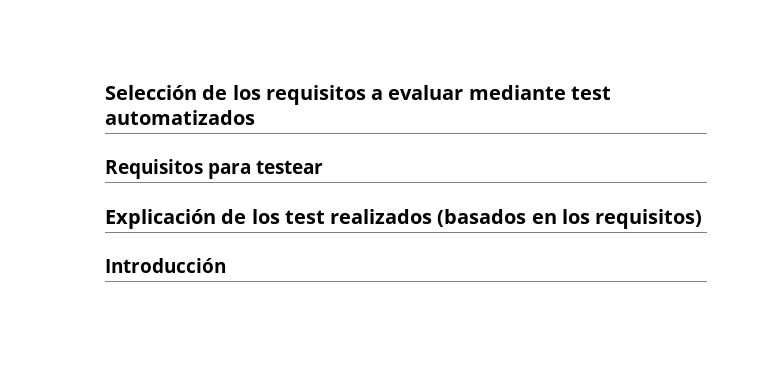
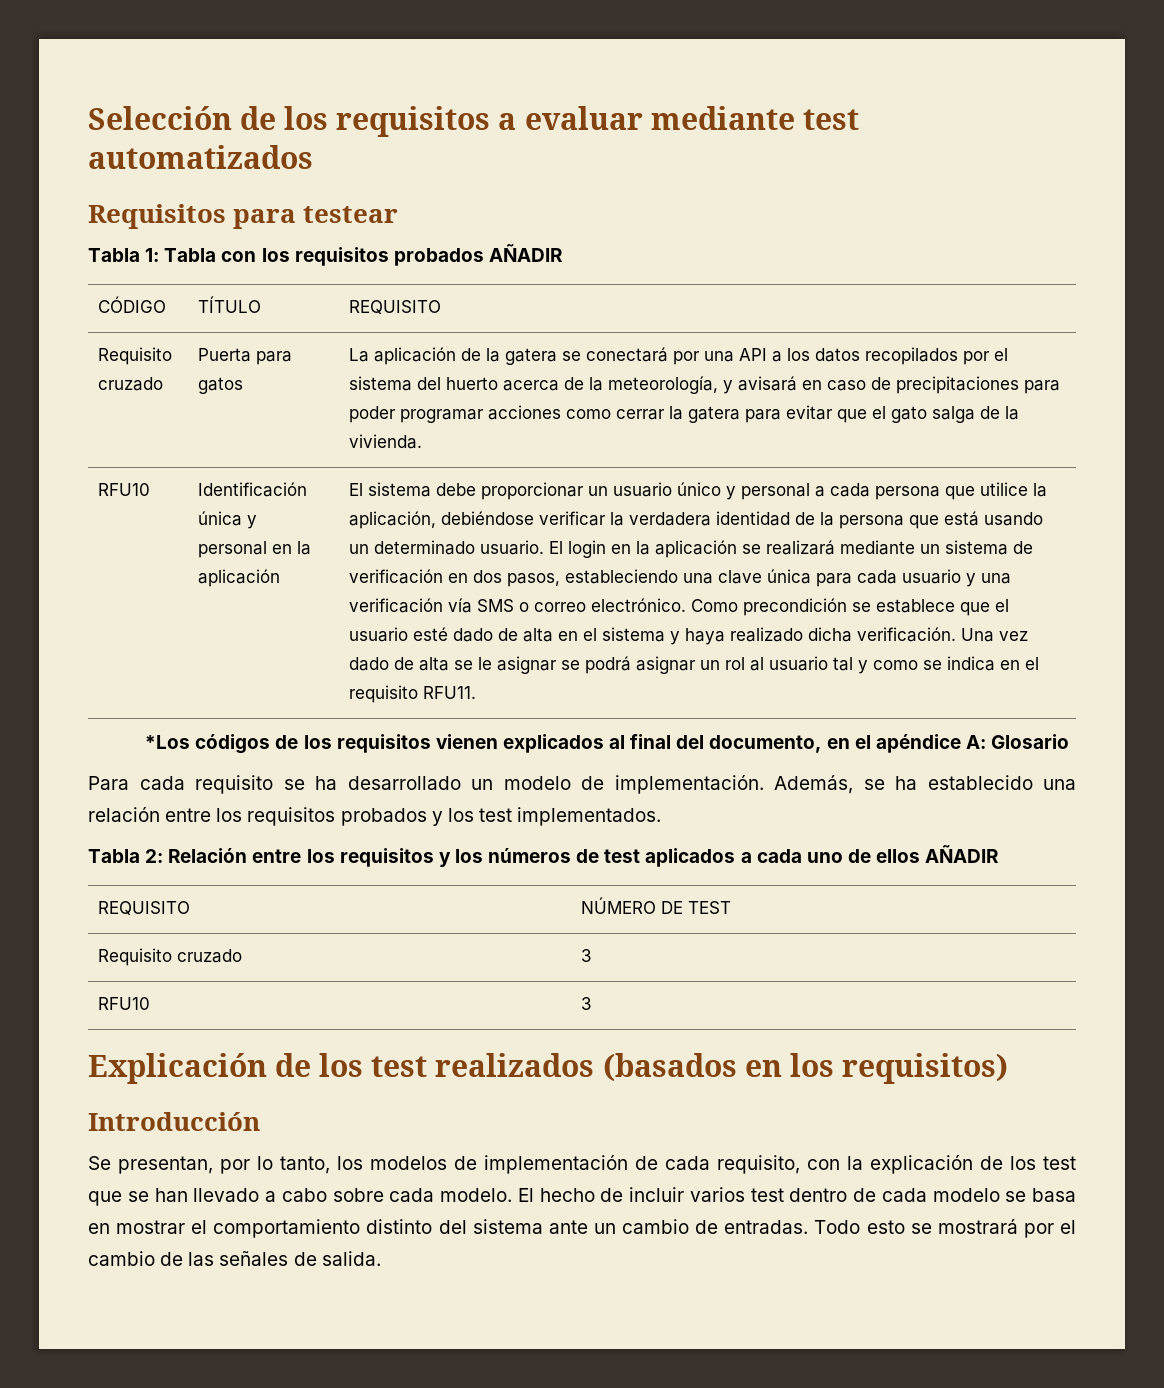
+ Tabla 1: Tabla con los requisitos probados AÑADIR
+ CÓDIGO | TÍTULO | REQUISITO
+ Requisito cruzado | Puerta para gatos | La aplicación de la gatera se conectará por una API a los datos recopilados por el sistema del huerto acerca de la meteorología, y avisará en caso de precipitaciones para poder programar acciones como cerrar la gatera para evitar que el gato salga de la vivienda.
+ RFU10 | Identificación única y personal en la aplicación | El sistema debe proporcionar un usuario único y personal a cada persona que utilice la aplicación, debiéndose verificar la verdadera identidad de la persona que está usando un determinado usuario. El login en la aplicación se realizará mediante un sistema de verificación en dos pasos, estableciendo una clave única para cada usuario y una verificación vía SMS o correo electrónico. Como precondición se establece que el usuario esté dado de alta en el sistema y haya realizado dicha verificación. Una vez dado de alta se le asignar se podrá asignar un rol al usuario tal y como se indica en el requisito RFU11.
+ *Los códigos de los requisitos vienen explicados al final del documento, en el apéndice A: Glosario
+ Para cada requisito se ha desarrollado un modelo de implementación. Además, se ha establecido una relación entre los requisitos probados y los test implementados.
+ Tabla 2: Relación entre los requisitos y los números de test aplicados a cada uno de ellos AÑADIR
+ REQUISITO | NÚMERO DE TEST
+ Requisito cruzado | 3
+ RFU10 | 3
+ Se presentan, por lo tanto, los modelos de implementación de cada requisito, con la explicación de los test que se han llevado a cabo sobre cada modelo. El hecho de incluir varios test dentro de cada modelo se basa en mostrar el comportamiento distinto del sistema ante un cambio de entradas. Todo esto se mostrará por el cambio de las señales de salida.

